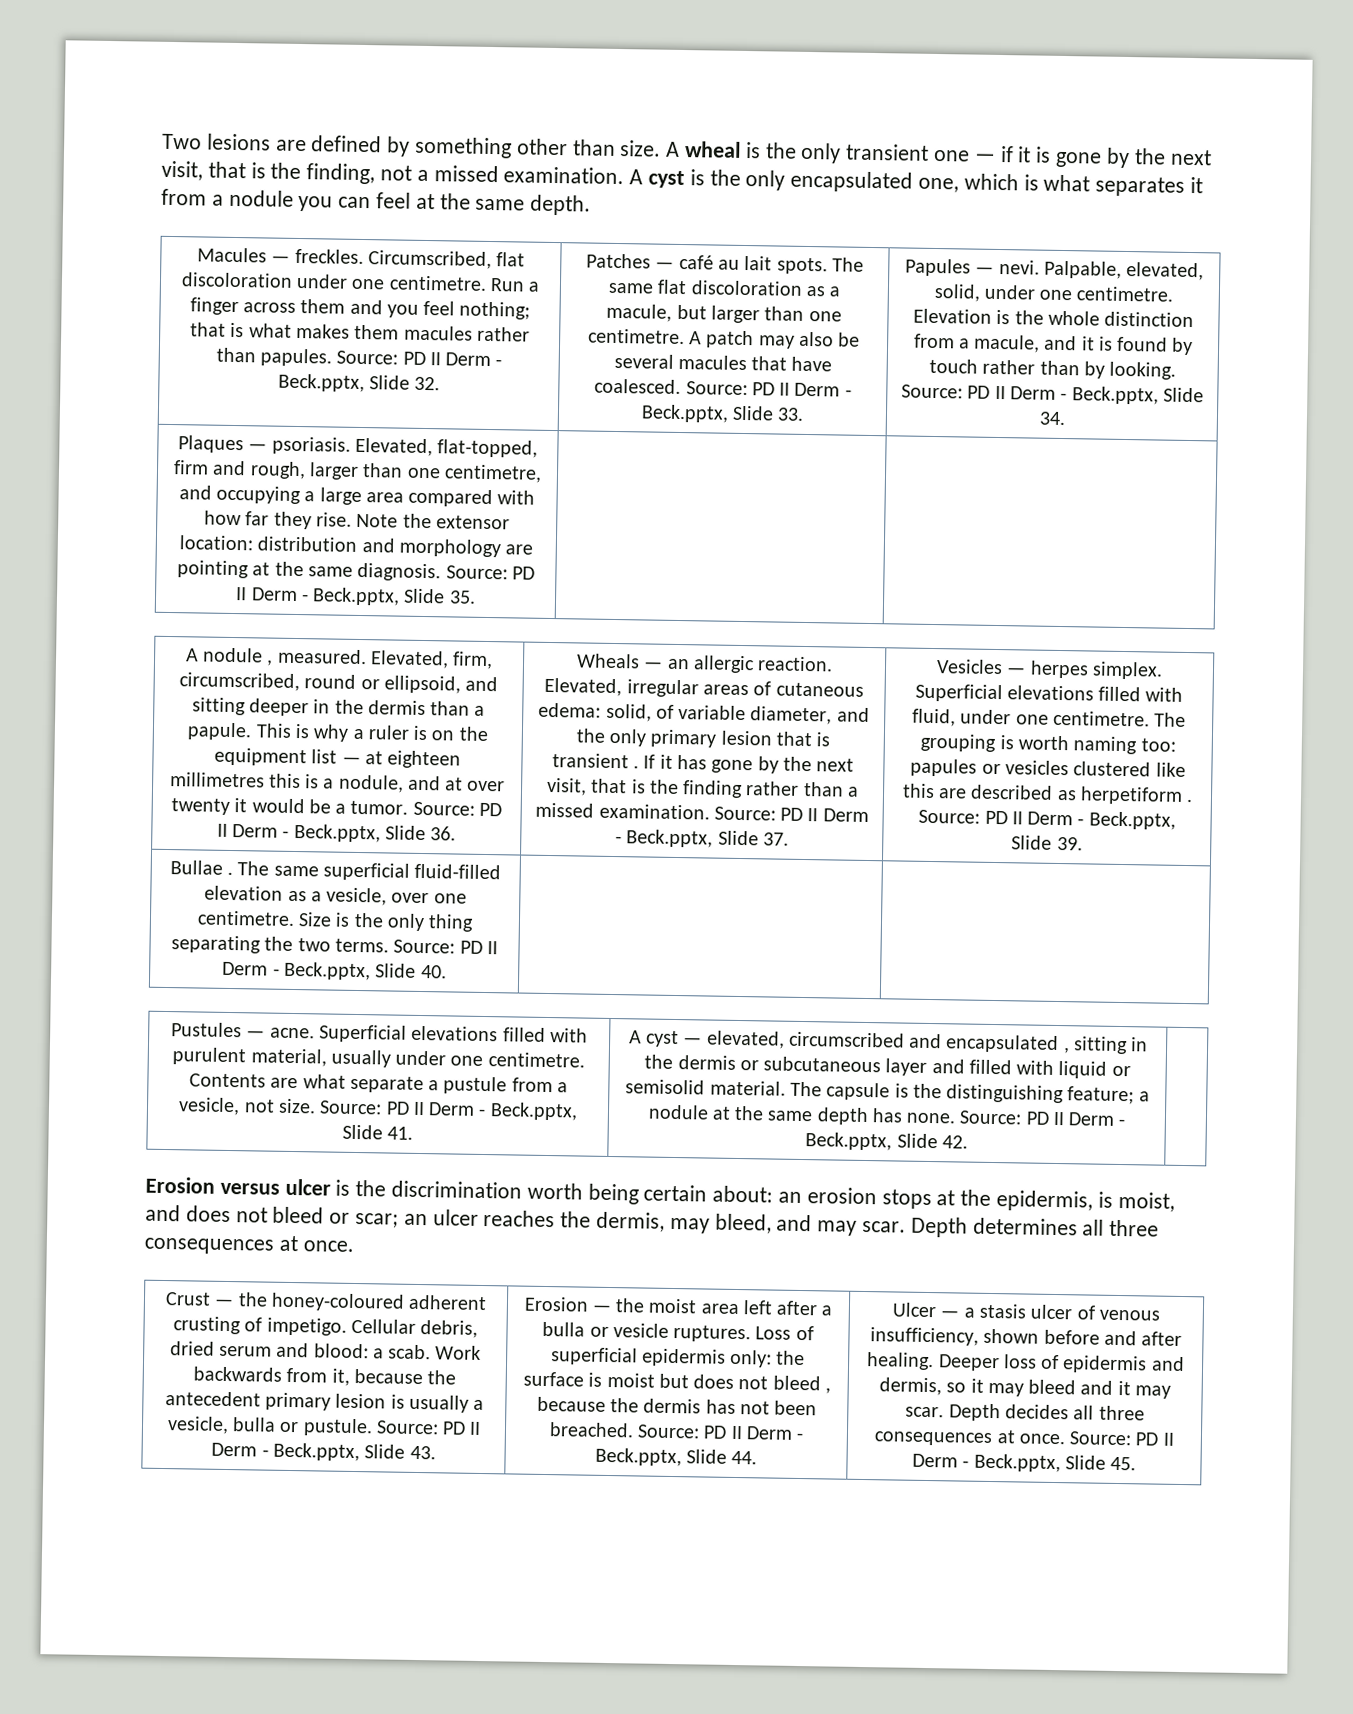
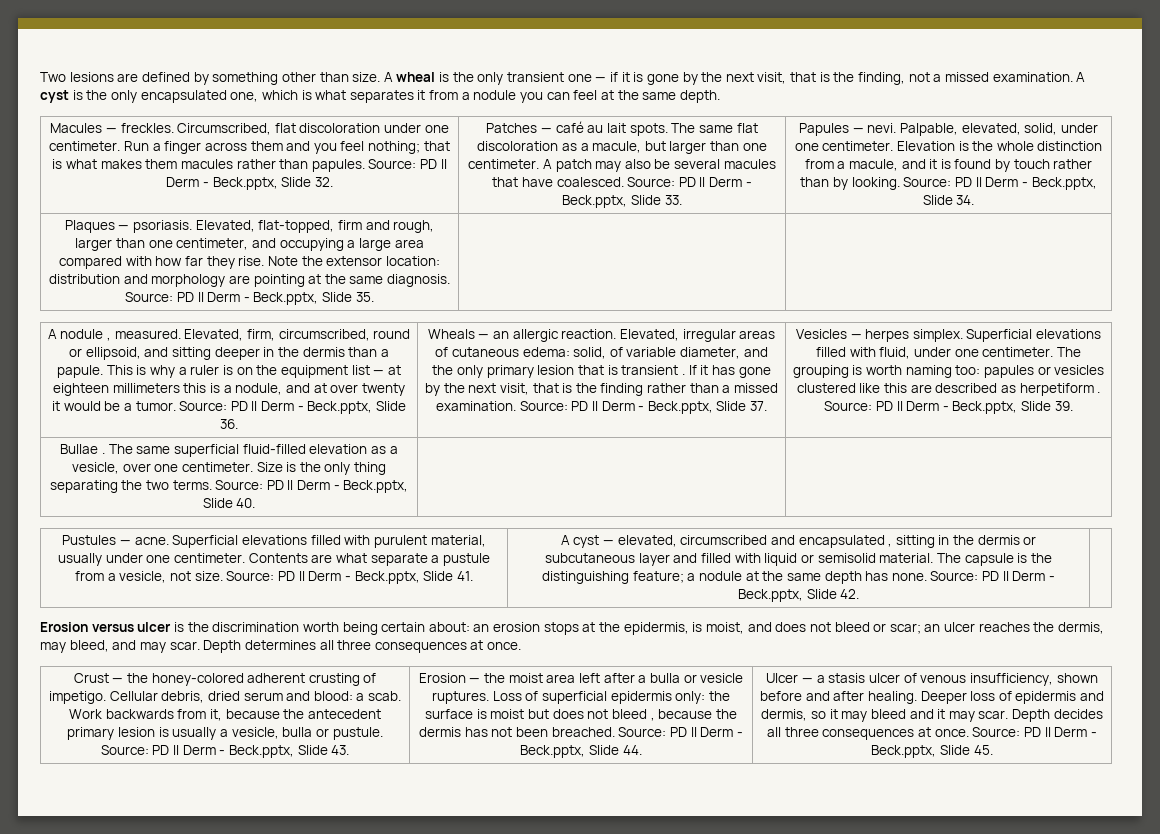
- Circumscribed, flat discoloration under one centimetre.
+ Circumscribed, flat discoloration under one centimeter.
- The same flat discoloration as a macule, but larger than one centimetre.
+ The same flat discoloration as a macule, but larger than one centimeter.
- Palpable, elevated, solid, under one centimetre.
+ Palpable, elevated, solid, under one centimeter.
- Elevated, flat-topped, firm and rough, larger than one centimetre, and occupying a large area compared with how far they rise.
+ Elevated, flat-topped, firm and rough, larger than one centimeter, and occupying a large area compared with how far they rise.
- This is why a ruler is on the equipment list — at eighteen millimetres this is a nodule, and at over twenty it would be a tumor.
+ This is why a ruler is on the equipment list — at eighteen millimeters this is a nodule, and at over twenty it would be a tumor.
- Superficial elevations filled with fluid, under one centimetre.
+ Superficial elevations filled with fluid, under one centimeter.
- Bullae . The same superficial fluid-filled elevation as a vesicle, over one centimetre. Size is the only thing separating the two terms. Source: PD II Derm - Beck.pptx, Slide 40. | |
+ Bullae . The same superficial fluid-filled elevation as a vesicle, over one centimeter. Size is the only thing separating the two terms. Source: PD II Derm - Beck.pptx, Slide 40. | |
- Superficial elevations filled with purulent material, usually under one centimetre.
+ Superficial elevations filled with purulent material, usually under one centimeter.
- Crust — the honey-coloured adherent crusting of impetigo.
+ Crust — the honey-colored adherent crusting of impetigo.

